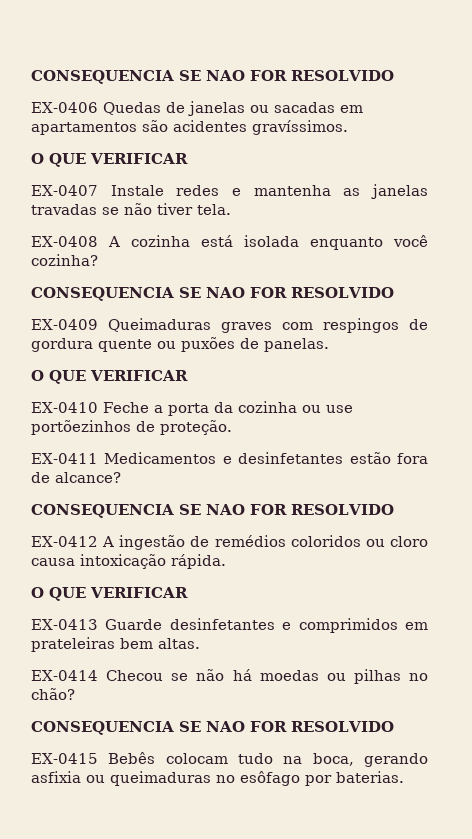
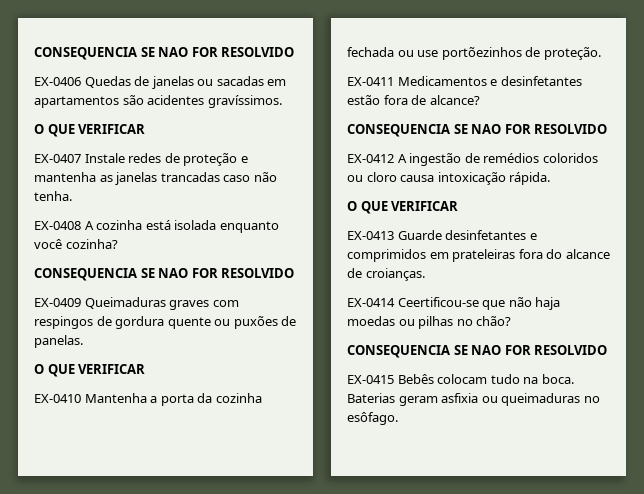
- EX-0407 Instale redes e mantenha as janelas travadas se não tiver tela.
+ EX-0407 Instale redes de proteção e mantenha as janelas trancadas caso não tenha.
- EX-0410 Feche a porta da cozinha ou use portõezinhos de proteção.
+ EX-0410 Mantenha a porta da cozinha fechada ou use portõezinhos de proteção.
- EX-0413 Guarde desinfetantes e comprimidos em prateleiras bem altas.
- EX-0414 Checou se não há moedas ou pilhas no chão?
+ EX-0413 Guarde desinfetantes e comprimidos em prateleiras fora do alcance de croianças.
+ EX-0414 Ceertificou-se que não haja moedas ou pilhas no chão?
- EX-0415 Bebês colocam tudo na boca, gerando asfixia ou queimaduras no esôfago por baterias.
+ EX-0415 Bebês colocam tudo na boca. Baterias geram asfixia ou queimaduras no esôfago.

